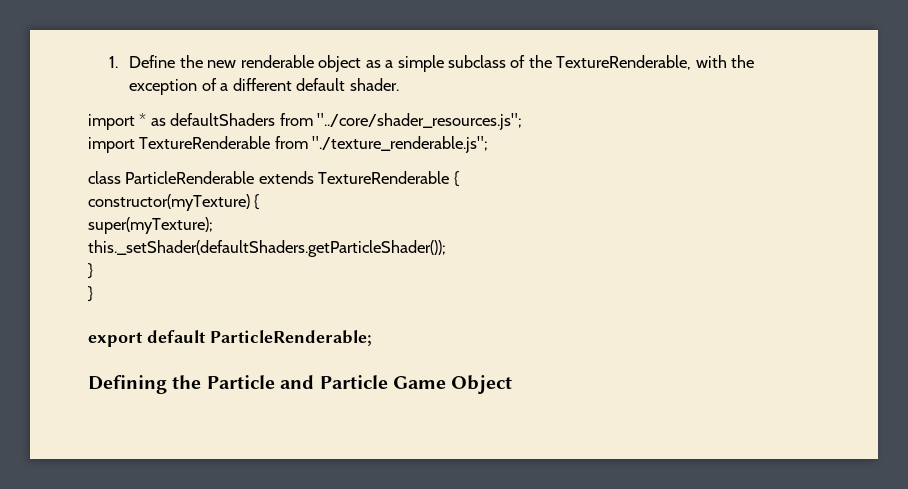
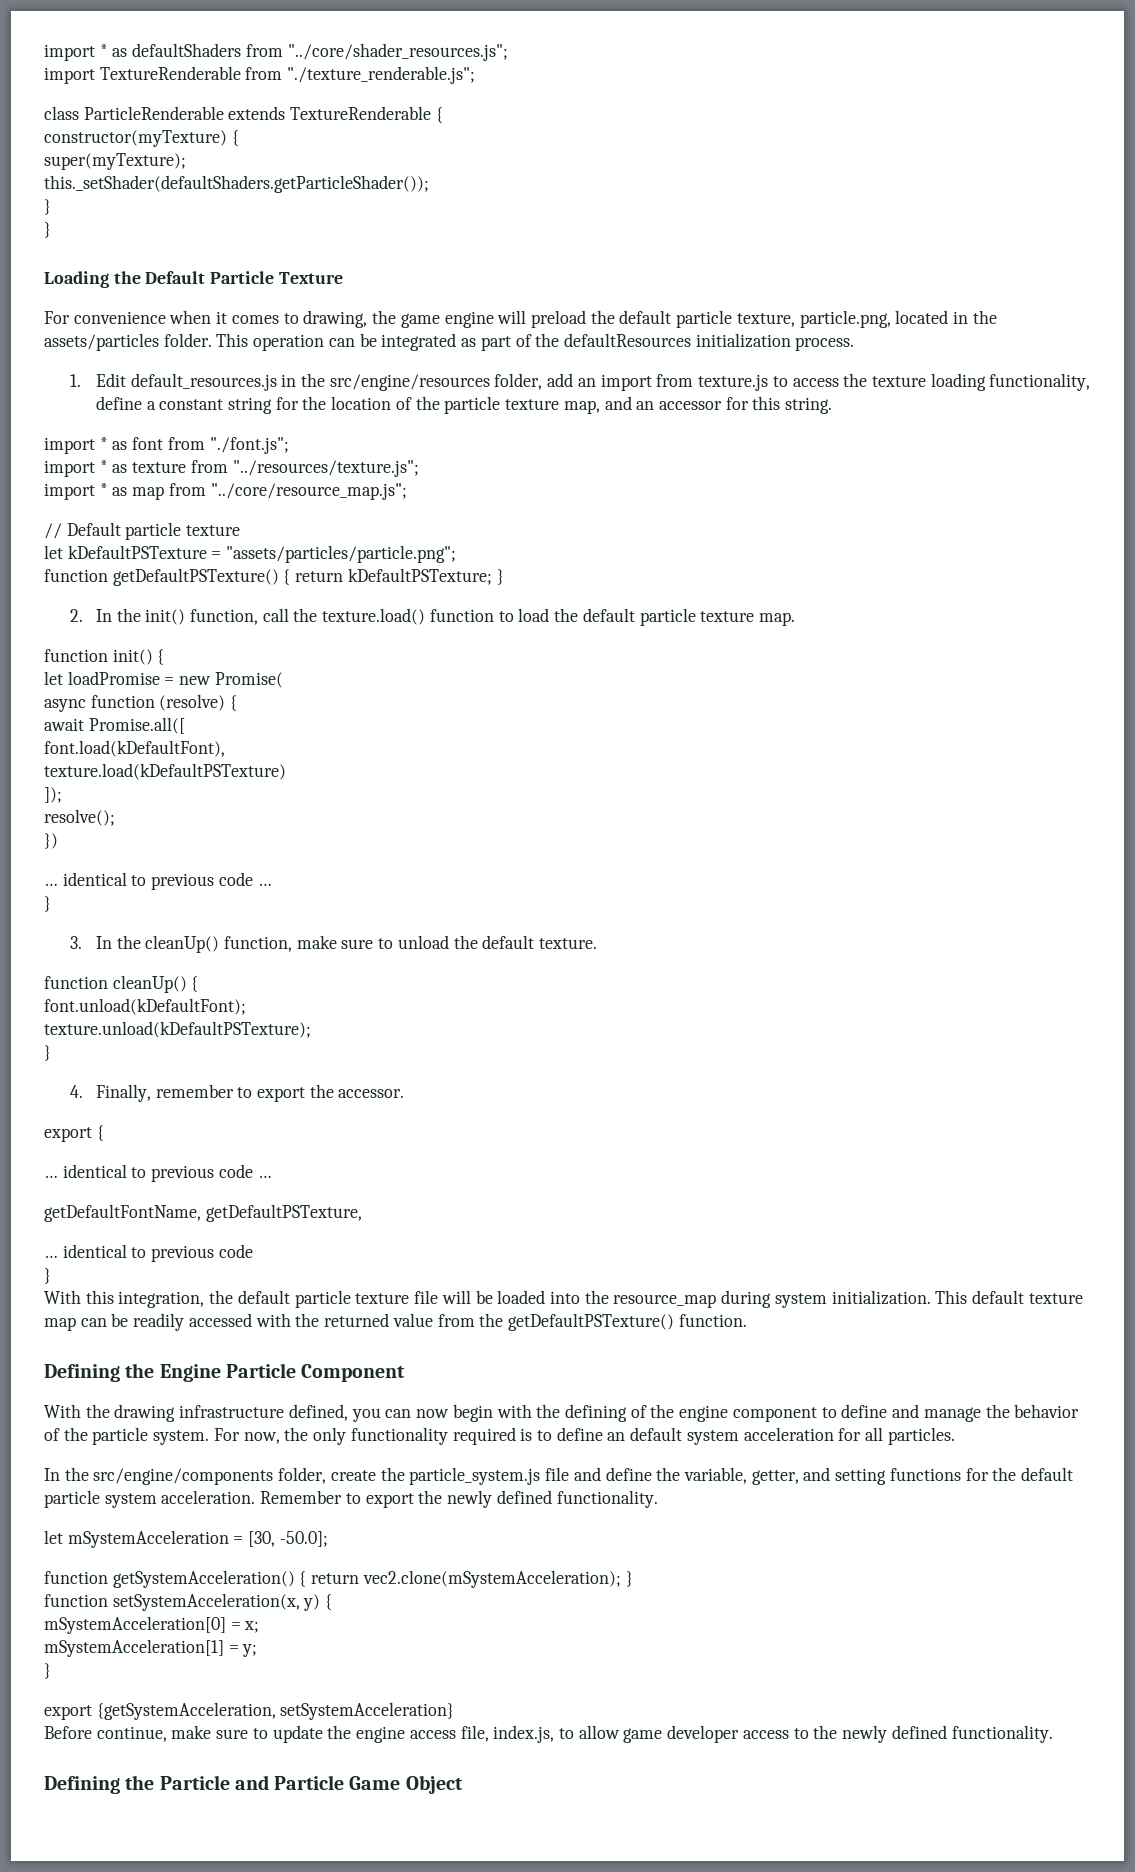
- 1. Define the new renderable object as a simple subclass of the TextureRenderable, with the exception of a different default shader.
- export default ParticleRenderable;
+ Loading the Default Particle Texture
+ For convenience when it comes to drawing, the game engine will preload the default particle texture, particle.png, located in the assets/particles folder. This operation can be integrated as part of the defaultResources initialization process.
+ 1. Edit default_resources.js in the src/engine/resources folder, add an import from texture.js to access the texture loading functionality, define a constant string for the location of the particle texture map, and an accessor for this string.
+ import * as font from "./font.js";
+ import * as texture from "../resources/texture.js";
+ import * as map from "../core/resource_map.js";
+ // Default particle texture
+ let kDefaultPSTexture = "assets/particles/particle.png";
+ function getDefaultPSTexture() { return kDefaultPSTexture; }
+ 2. In the init() function, call the texture.load() function to load the default particle texture map.
+ function init() {
+ let loadPromise = new Promise(
+ async function (resolve) {
+ await Promise.all([
+ font.load(kDefaultFont),
+ texture.load(kDefaultPSTexture)
+ ]);
+ resolve();
+ })
+ … identical to previous code …
+ }
+ 3. In the cleanUp() function, make sure to unload the default texture.
+ function cleanUp() {
+ font.unload(kDefaultFont);
+ texture.unload(kDefaultPSTexture);
+ }
+ 4. Finally, remember to export the accessor.
+ export {
+ … identical to previous code …
+ getDefaultFontName, getDefaultPSTexture,
+ … identical to previous code
+ }
+ With this integration, the default particle texture file will be loaded into the resource_map during system initialization. This default texture map can be readily accessed with the returned value from the getDefaultPSTexture() function.
+ Defining the Engine Particle Component
+ With the drawing infrastructure defined, you can now begin with the defining of the engine component to define and manage the behavior of the particle system. For now, the only functionality required is to define an default system acceleration for all particles.
+ In the src/engine/components folder, create the particle_system.js file and define the variable, getter, and setting functions for the default particle system acceleration. Remember to export the newly defined functionality.
+ let mSystemAcceleration = [30, -50.0];
+ function getSystemAcceleration() { return vec2.clone(mSystemAcceleration); }
+ function setSystemAcceleration(x, y) {
+ mSystemAcceleration[0] = x;
+ mSystemAcceleration[1] = y;
+ }
+ export {getSystemAcceleration, setSystemAcceleration}
+ Before continue, make sure to update the engine access file, index.js, to allow game developer access to the newly defined functionality.

